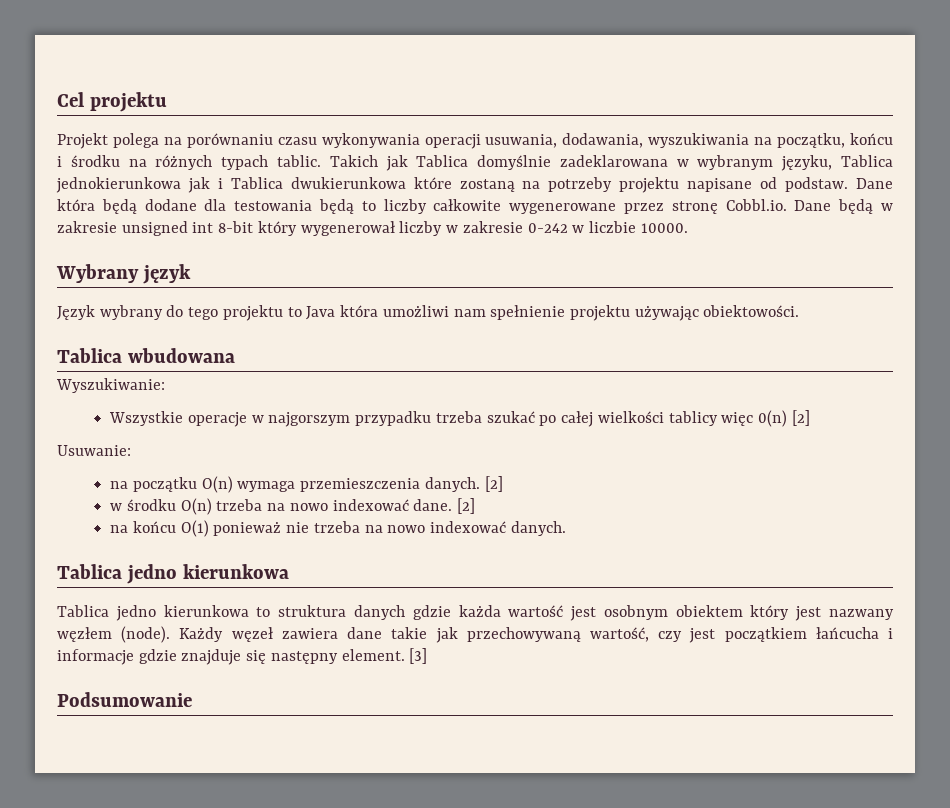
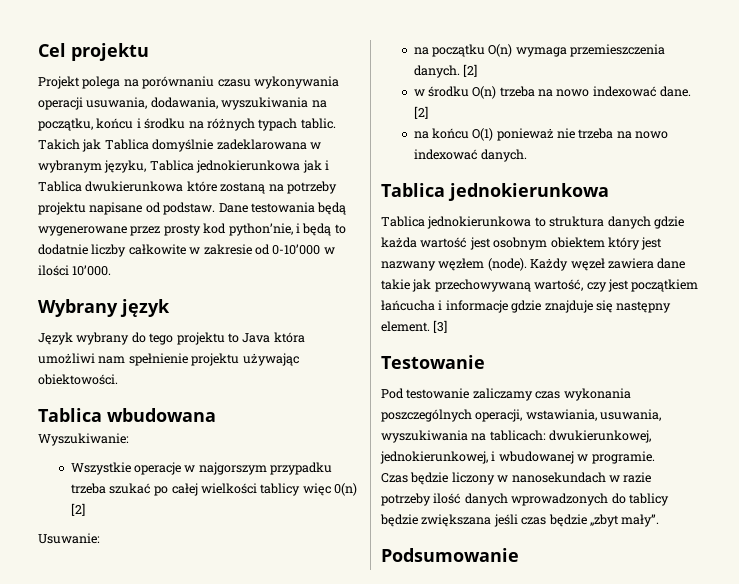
- Dane która będą dodane dla testowania będą to liczby całkowite wygenerowane przez stronę Cobbl.io. Dane będą w zakresie unsigned int 8-bit który wygenerował liczby w zakresie 0-242 w liczbie 10000.
+ Dane testowania będą wygenerowane przez prosty kod python’nie, i będą to dodatnie liczby całkowite w zakresie od 0-10’000 w ilości 10’000.
  na końcu O(1) ponieważ nie trzeba na nowo indexować danych.
- Tablica jedno kierunkowa
- Tablica jedno kierunkowa to struktura danych gdzie każda wartość jest osobnym obiektem który jest nazwany węzłem (node).
+ Tablica jednokierunkowa
+ Tablica jednokierunkowa to struktura danych gdzie każda wartość jest osobnym obiektem który jest nazwany węzłem (node).
+ Testowanie
+ Pod testowanie zaliczamy czas wykonania poszczególnych operacji, wstawiania, usuwania, wyszukiwania na tablicach: dwukierunkowej, jednokierunkowej, i wbudowanej w programie.
+ Czas będzie liczony w nanosekundach w razie potrzeby ilość danych wprowadzonych do tablicy będzie zwiększana jeśli czas będzie „zbyt mały”.

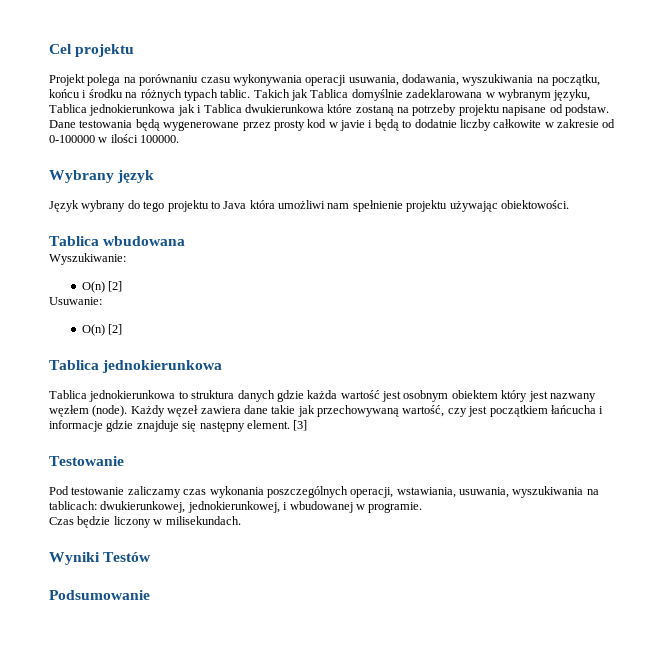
- Dane testowania będą wygenerowane przez prosty kod python’nie, i będą to dodatnie liczby całkowite w zakresie od 0-10’000 w ilości 10’000.
+ Dane testowania będą wygenerowane przez prosty kod w javie i będą to dodatnie liczby całkowite w zakresie od 0-100000 w ilości 100000.
  Wyszukiwanie:
- Wszystkie operacje w najgorszym przypadku trzeba szukać po całej wielkości tablicy więc 0(n) [2]
+ O(n) [2]
  Usuwanie:
- na początku O(n) wymaga przemieszczenia danych. [2]
- w środku O(n) trzeba na nowo indexować dane. [2]
- na końcu O(1) ponieważ nie trzeba na nowo indexować danych.
+ O(n) [2]
- Czas będzie liczony w nanosekundach w razie potrzeby ilość danych wprowadzonych do tablicy będzie zwiększana jeśli czas będzie „zbyt mały”.
+ Czas będzie liczony w milisekundach.
+ Wyniki Testów

